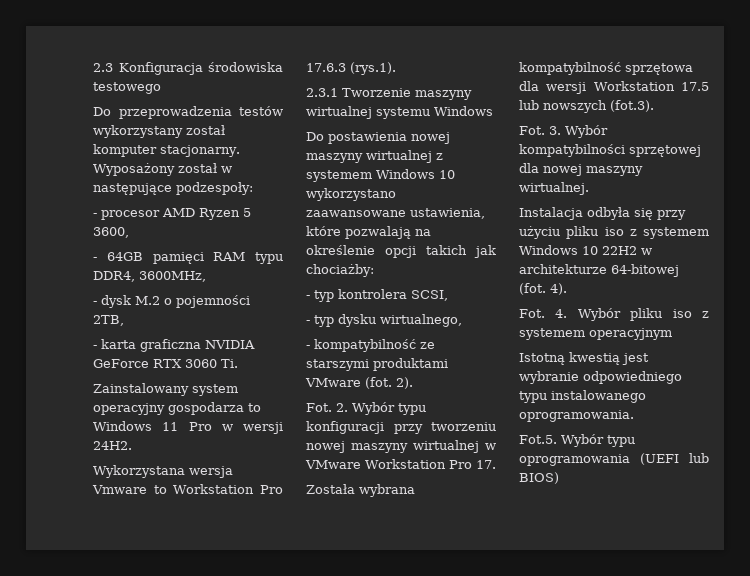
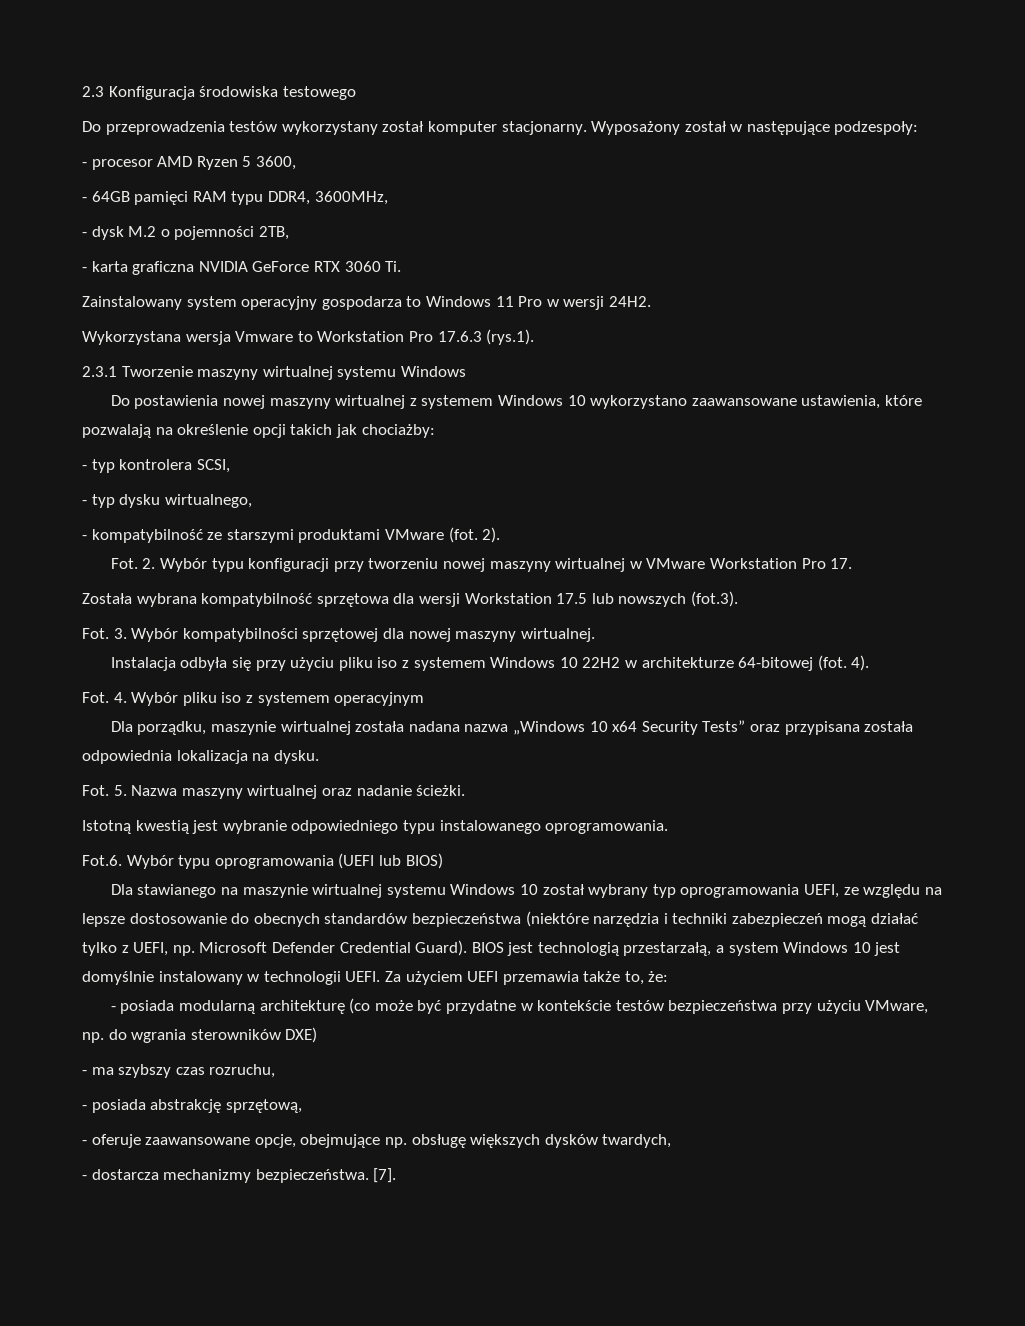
+ Dla porządku, maszynie wirtualnej została nadana nazwa „Windows 10 x64 Security Tests” oraz przypisana została odpowiednia lokalizacja na dysku.
+ Fot. 5. Nazwa maszyny wirtualnej oraz nadanie ścieżki.
- Fot.5. Wybór typu oprogramowania (UEFI lub BIOS)
+ Fot.6. Wybór typu oprogramowania (UEFI lub BIOS)
+ Dla stawianego na maszynie wirtualnej systemu Windows 10 został wybrany typ oprogramowania UEFI, ze względu na lepsze dostosowanie do obecnych standardów bezpieczeństwa (niektóre narzędzia i techniki zabezpieczeń mogą działać tylko z UEFI, np. Microsoft Defender Credential Guard). BIOS jest technologią przestarzałą, a system Windows 10 jest domyślnie instalowany w technologii UEFI. Za użyciem UEFI przemawia także to, że:
+ - posiada modularną architekturę (co może być przydatne w kontekście testów bezpieczeństwa przy użyciu VMware, np. do wgrania sterowników DXE)
+ - ma szybszy czas rozruchu,
+ - posiada abstrakcję sprzętową,
+ - oferuje zaawansowane opcje, obejmujące np. obsługę większych dysków twardych,
+ - dostarcza mechanizmy bezpieczeństwa. [7].

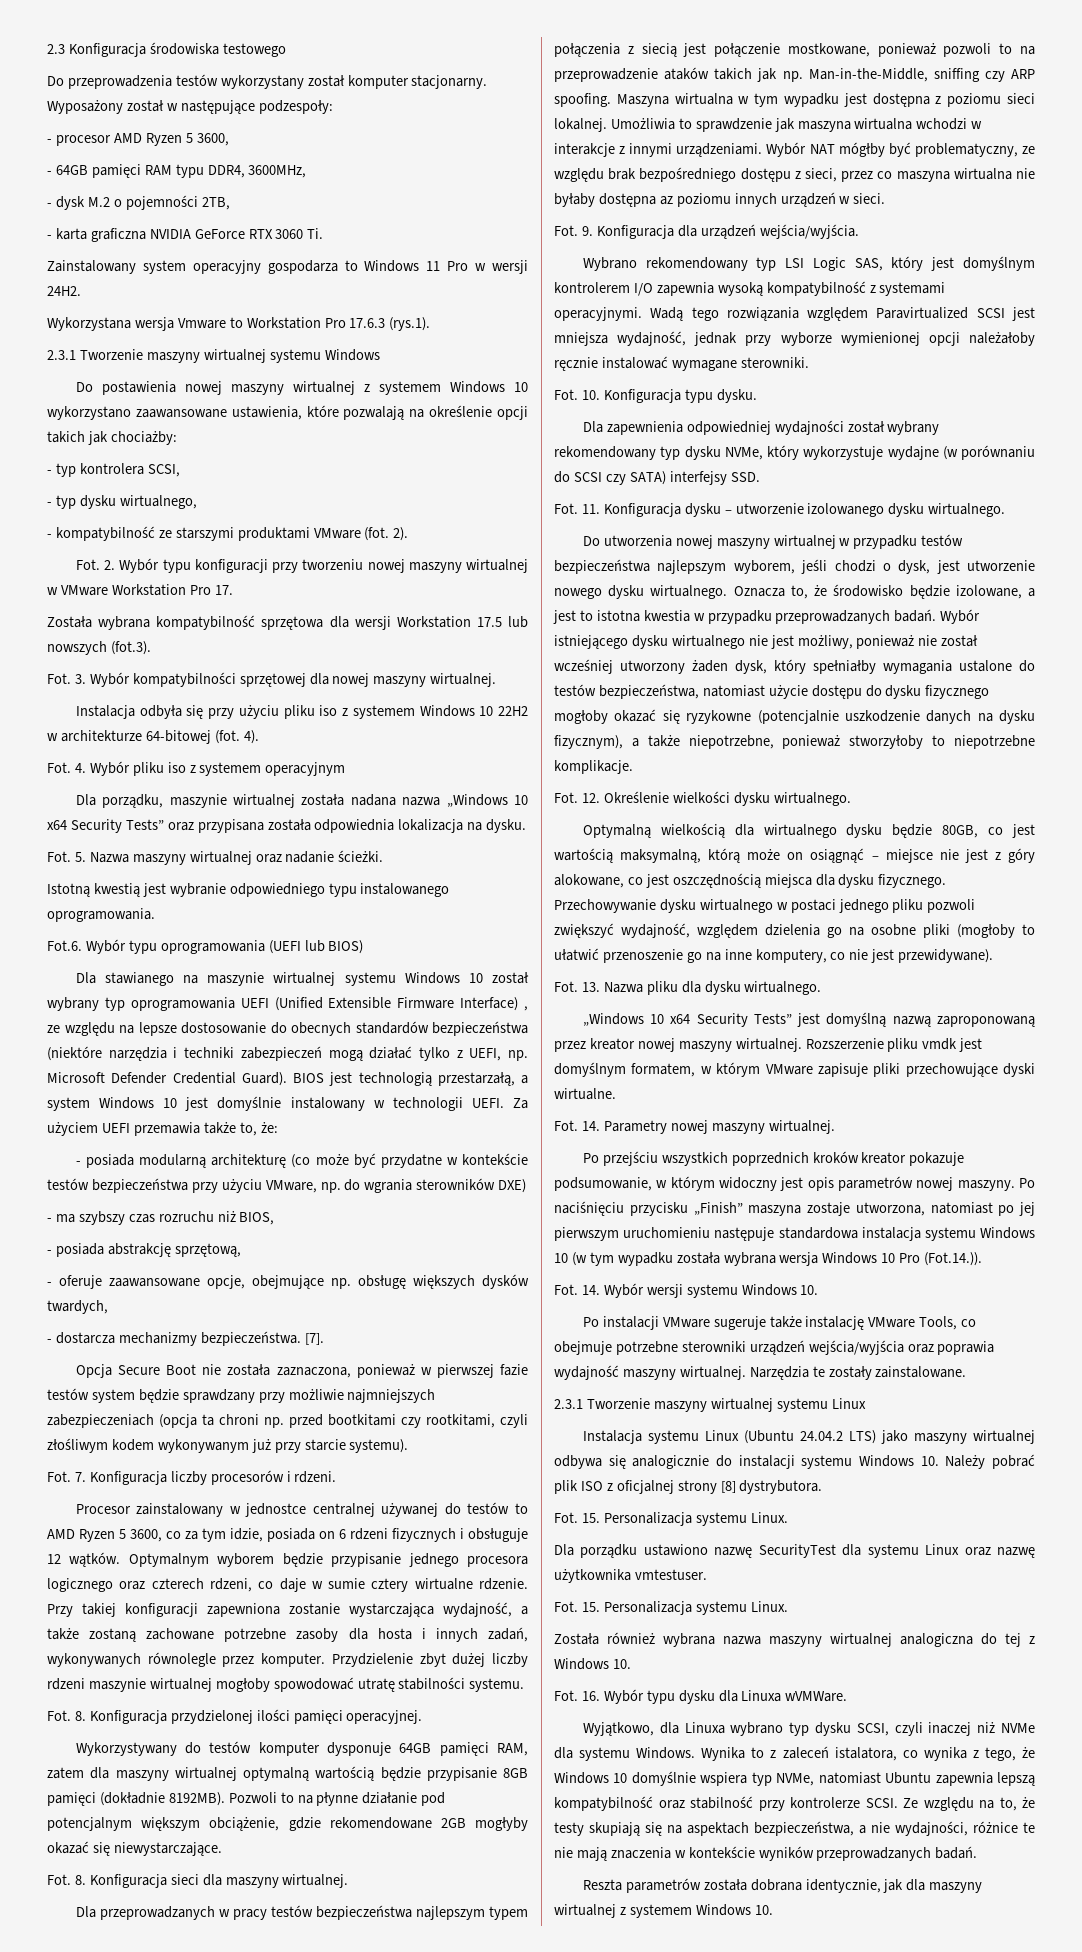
- Dla stawianego na maszynie wirtualnej systemu Windows 10 został wybrany typ oprogramowania UEFI, ze względu na lepsze dostosowanie do obecnych standardów bezpieczeństwa (niektóre narzędzia i techniki zabezpieczeń mogą działać tylko z UEFI, np. Microsoft Defender Credential Guard).
+ Dla stawianego na maszynie wirtualnej systemu Windows 10 został wybrany typ oprogramowania UEFI (Unified Extensible Firmware Interface) , ze względu na lepsze dostosowanie do obecnych standardów bezpieczeństwa (niektóre narzędzia i techniki zabezpieczeń mogą działać tylko z UEFI, np. Microsoft Defender Credential Guard).
- - ma szybszy czas rozruchu,
+ - ma szybszy czas rozruchu niż BIOS,
+ Opcja Secure Boot nie została zaznaczona, ponieważ w pierwszej fazie testów system będzie sprawdzany przy możliwie najmniejszych zabezpieczeniach (opcja ta chroni np. przed bootkitami czy rootkitami, czyli złośliwym kodem wykonywanym już przy starcie systemu).
+ Fot. 7. Konfiguracja liczby procesorów i rdzeni.
+ Procesor zainstalowany w jednostce centralnej używanej do testów to AMD Ryzen 5 3600, co za tym idzie, posiada on 6 rdzeni fizycznych i obsługuje 12 wątków. Optymalnym wyborem będzie przypisanie jednego procesora logicznego oraz czterech rdzeni, co daje w sumie cztery wirtualne rdzenie. Przy takiej konfiguracji zapewniona zostanie wystarczająca wydajność, a także zostaną zachowane potrzebne zasoby dla hosta i innych zadań, wykonywanych równolegle przez komputer. Przydzielenie zbyt dużej liczby rdzeni maszynie wirtualnej mogłoby spowodować utratę stabilności systemu.
+ Fot. 8. Konfiguracja przydzielonej ilości pamięci operacyjnej.
+ Wykorzystywany do testów komputer dysponuje 64GB pamięci RAM, zatem dla maszyny wirtualnej optymalną wartością będzie przypisanie 8GB pamięci (dokładnie 8192MB). Pozwoli to na płynne działanie pod potencjalnym większym obciążenie, gdzie rekomendowane 2GB mogłyby okazać się niewystarczające.
+ Fot. 8. Konfiguracja sieci dla maszyny wirtualnej.
+ Dla przeprowadzanych w pracy testów bezpieczeństwa najlepszym typem połączenia z siecią jest połączenie mostkowane, ponieważ pozwoli to na przeprowadzenie ataków takich jak np. Man-in-the-Middle, sniffing czy ARP spoofing. Maszyna wirtualna w tym wypadku jest dostępna z poziomu sieci lokalnej. Umożliwia to sprawdzenie jak maszyna wirtualna wchodzi w interakcje z innymi urządzeniami. Wybór NAT mógłby być problematyczny, ze względu brak bezpośredniego dostępu z sieci, przez co maszyna wirtualna nie byłaby dostępna az poziomu innych urządzeń w sieci.
+ Fot. 9. Konfiguracja dla urządzeń wejścia/wyjścia.
+ Wybrano rekomendowany typ LSI Logic SAS, który jest domyślnym kontrolerem I/O zapewnia wysoką kompatybilność z systemami operacyjnymi. Wadą tego rozwiązania względem Paravirtualized SCSI jest mniejsza wydajność, jednak przy wyborze wymienionej opcji należałoby ręcznie instalować wymagane sterowniki.
+ Fot. 10. Konfiguracja typu dysku.
+ Dla zapewnienia odpowiedniej wydajności został wybrany rekomendowany typ dysku NVMe, który wykorzystuje wydajne (w porównaniu do SCSI czy SATA) interfejsy SSD.
+ Fot. 11. Konfiguracja dysku – utworzenie izolowanego dysku wirtualnego.
+ Do utworzenia nowej maszyny wirtualnej w przypadku testów bezpieczeństwa najlepszym wyborem, jeśli chodzi o dysk, jest utworzenie nowego dysku wirtualnego. Oznacza to, że środowisko będzie izolowane, a jest to istotna kwestia w przypadku przeprowadzanych badań. Wybór istniejącego dysku wirtualnego nie jest możliwy, ponieważ nie został wcześniej utworzony żaden dysk, który spełniałby wymagania ustalone do testów bezpieczeństwa, natomiast użycie dostępu do dysku fizycznego mogłoby okazać się ryzykowne (potencjalnie uszkodzenie danych na dysku fizycznym), a także niepotrzebne, ponieważ stworzyłoby to niepotrzebne komplikacje.
+ Fot. 12. Określenie wielkości dysku wirtualnego.
+ Optymalną wielkością dla wirtualnego dysku będzie 80GB, co jest wartością maksymalną, którą może on osiągnąć – miejsce nie jest z góry alokowane, co jest oszczędnością miejsca dla dysku fizycznego. Przechowywanie dysku wirtualnego w postaci jednego pliku pozwoli zwiększyć wydajność, względem dzielenia go na osobne pliki (mogłoby to ułatwić przenoszenie go na inne komputery, co nie jest przewidywane).
+ Fot. 13. Nazwa pliku dla dysku wirtualnego.
+ „Windows 10 x64 Security Tests” jest domyślną nazwą zaproponowaną przez kreator nowej maszyny wirtualnej. Rozszerzenie pliku vmdk jest domyślnym formatem, w którym VMware zapisuje pliki przechowujące dyski wirtualne.
+ Fot. 14. Parametry nowej maszyny wirtualnej.
+ Po przejściu wszystkich poprzednich kroków kreator pokazuje podsumowanie, w którym widoczny jest opis parametrów nowej maszyny. Po naciśnięciu przycisku „Finish” maszyna zostaje utworzona, natomiast po jej pierwszym uruchomieniu następuje standardowa instalacja systemu Windows 10 (w tym wypadku została wybrana wersja Windows 10 Pro (Fot.14.)).
+ Fot. 14. Wybór wersji systemu Windows 10.
+ Po instalacji VMware sugeruje także instalację VMware Tools, co obejmuje potrzebne sterowniki urządzeń wejścia/wyjścia oraz poprawia wydajność maszyny wirtualnej. Narzędzia te zostały zainstalowane.
+ 2.3.1 Tworzenie maszyny wirtualnej systemu Linux
+ Instalacja systemu Linux (Ubuntu 24.04.2 LTS) jako maszyny wirtualnej odbywa się analogicznie do instalacji systemu Windows 10. Należy pobrać plik ISO z oficjalnej strony [8] dystrybutora.
+ Fot. 15. Personalizacja systemu Linux.
+ Dla porządku ustawiono nazwę SecurityTest dla systemu Linux oraz nazwę użytkownika vmtestuser.
+ Fot. 15. Personalizacja systemu Linux.
+ Została również wybrana nazwa maszyny wirtualnej analogiczna do tej z Windows 10.
+ Fot. 16. Wybór typu dysku dla Linuxa wVMWare.
+ Wyjątkowo, dla Linuxa wybrano typ dysku SCSI, czyli inaczej niż NVMe dla systemu Windows. Wynika to z zaleceń istalatora, co wynika z tego, że Windows 10 domyślnie wspiera typ NVMe, natomiast Ubuntu zapewnia lepszą kompatybilność oraz stabilność przy kontrolerze SCSI. Ze względu na to, że testy skupiają się na aspektach bezpieczeństwa, a nie wydajności, różnice te nie mają znaczenia w kontekście wyników przeprowadzanych badań.
+ Reszta parametrów została dobrana identycznie, jak dla maszyny wirtualnej z systemem Windows 10.

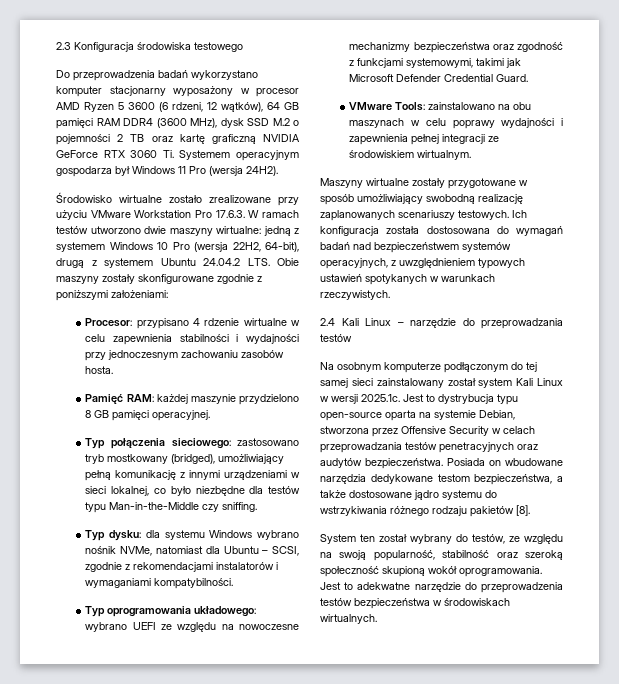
- Do przeprowadzenia testów wykorzystany został komputer stacjonarny. Wyposażony został w następujące podzespoły:
- - procesor AMD Ryzen 5 3600,
- - 64GB pamięci RAM typu DDR4, 3600MHz,
- - dysk M.2 o pojemności 2TB,
- - karta graficzna NVIDIA GeForce RTX 3060 Ti.
- Zainstalowany system operacyjny gospodarza to Windows 11 Pro w wersji 24H2.
- Wykorzystana wersja Vmware to Workstation Pro 17.6.3 (rys.1).
- 2.3.1 Tworzenie maszyny wirtualnej systemu Windows
- Do postawienia nowej maszyny wirtualnej z systemem Windows 10 wykorzystano zaawansowane ustawienia, które pozwalają na określenie opcji takich jak chociażby:
- - typ kontrolera SCSI,
- - typ dysku wirtualnego,
- - kompatybilność ze starszymi produktami VMware (fot. 2).
- Fot. 2. Wybór typu konfiguracji przy tworzeniu nowej maszyny wirtualnej w VMware Workstation Pro 17.
- Została wybrana kompatybilność sprzętowa dla wersji Workstation 17.5 lub nowszych (fot.3).
- Fot. 3. Wybór kompatybilności sprzętowej dla nowej maszyny wirtualnej.
- Instalacja odbyła się przy użyciu pliku iso z systemem Windows 10 22H2 w architekturze 64-bitowej (fot. 4).
- Fot. 4. Wybór pliku iso z systemem operacyjnym
- Dla porządku, maszynie wirtualnej została nadana nazwa „Windows 10 x64 Security Tests” oraz przypisana została odpowiednia lokalizacja na dysku.
- Fot. 5. Nazwa maszyny wirtualnej oraz nadanie ścieżki.
- Istotną kwestią jest wybranie odpowiedniego typu instalowanego oprogramowania.
- Fot.6. Wybór typu oprogramowania (UEFI lub BIOS)
- Dla stawianego na maszynie wirtualnej systemu Windows 10 został wybrany typ oprogramowania UEFI (Unified Extensible Firmware Interface) , ze względu na lepsze dostosowanie do obecnych standardów bezpieczeństwa (niektóre narzędzia i techniki zabezpieczeń mogą działać tylko z UEFI, np. Microsoft Defender Credential Guard). BIOS jest technologią przestarzałą, a system Windows 10 jest domyślnie instalowany w technologii UEFI. Za użyciem UEFI przemawia także to, że:
- - posiada modularną architekturę (co może być przydatne w kontekście testów bezpieczeństwa przy użyciu VMware, np. do wgrania sterowników DXE)
- - ma szybszy czas rozruchu niż BIOS,
- - posiada abstrakcję sprzętową,
- - oferuje zaawansowane opcje, obejmujące np. obsługę większych dysków twardych,
- - dostarcza mechanizmy bezpieczeństwa. [7].
- Opcja Secure Boot nie została zaznaczona, ponieważ w pierwszej fazie testów system będzie sprawdzany przy możliwie najmniejszych zabezpieczeniach (opcja ta chroni np. przed bootkitami czy rootkitami, czyli złośliwym kodem wykonywanym już przy starcie systemu).
- Fot. 7. Konfiguracja liczby procesorów i rdzeni.
- Procesor zainstalowany w jednostce centralnej używanej do testów to AMD Ryzen 5 3600, co za tym idzie, posiada on 6 rdzeni fizycznych i obsługuje 12 wątków. Optymalnym wyborem będzie przypisanie jednego procesora logicznego oraz czterech rdzeni, co daje w sumie cztery wirtualne rdzenie. Przy takiej konfiguracji zapewniona zostanie wystarczająca wydajność, a także zostaną zachowane potrzebne zasoby dla hosta i innych zadań, wykonywanych równolegle przez komputer. Przydzielenie zbyt dużej liczby rdzeni maszynie wirtualnej mogłoby spowodować utratę stabilności systemu.
- Fot. 8. Konfiguracja przydzielonej ilości pamięci operacyjnej.
- Wykorzystywany do testów komputer dysponuje 64GB pamięci RAM, zatem dla maszyny wirtualnej optymalną wartością będzie przypisanie 8GB pamięci (dokładnie 8192MB). Pozwoli to na płynne działanie pod potencjalnym większym obciążenie, gdzie rekomendowane 2GB mogłyby okazać się niewystarczające.
- Fot. 8. Konfiguracja sieci dla maszyny wirtualnej.
- Dla przeprowadzanych w pracy testów bezpieczeństwa najlepszym typem połączenia z siecią jest połączenie mostkowane, ponieważ pozwoli to na przeprowadzenie ataków takich jak np. Man-in-the-Middle, sniffing czy ARP spoofing. Maszyna wirtualna w tym wypadku jest dostępna z poziomu sieci lokalnej. Umożliwia to sprawdzenie jak maszyna wirtualna wchodzi w interakcje z innymi urządzeniami. Wybór NAT mógłby być problematyczny, ze względu brak bezpośredniego dostępu z sieci, przez co maszyna wirtualna nie byłaby dostępna az poziomu innych urządzeń w sieci.
- Fot. 9. Konfiguracja dla urządzeń wejścia/wyjścia.
- Wybrano rekomendowany typ LSI Logic SAS, który jest domyślnym kontrolerem I/O zapewnia wysoką kompatybilność z systemami operacyjnymi. Wadą tego rozwiązania względem Paravirtualized SCSI jest mniejsza wydajność, jednak przy wyborze wymienionej opcji należałoby ręcznie instalować wymagane sterowniki.
- Fot. 10. Konfiguracja typu dysku.
- Dla zapewnienia odpowiedniej wydajności został wybrany rekomendowany typ dysku NVMe, który wykorzystuje wydajne (w porównaniu do SCSI czy SATA) interfejsy SSD.
- Fot. 11. Konfiguracja dysku – utworzenie izolowanego dysku wirtualnego.
- Do utworzenia nowej maszyny wirtualnej w przypadku testów bezpieczeństwa najlepszym wyborem, jeśli chodzi o dysk, jest utworzenie nowego dysku wirtualnego. Oznacza to, że środowisko będzie izolowane, a jest to istotna kwestia w przypadku przeprowadzanych badań. Wybór istniejącego dysku wirtualnego nie jest możliwy, ponieważ nie został wcześniej utworzony żaden dysk, który spełniałby wymagania ustalone do testów bezpieczeństwa, natomiast użycie dostępu do dysku fizycznego mogłoby okazać się ryzykowne (potencjalnie uszkodzenie danych na dysku fizycznym), a także niepotrzebne, ponieważ stworzyłoby to niepotrzebne komplikacje.
- Fot. 12. Określenie wielkości dysku wirtualnego.
- Optymalną wielkością dla wirtualnego dysku będzie 80GB, co jest wartością maksymalną, którą może on osiągnąć – miejsce nie jest z góry alokowane, co jest oszczędnością miejsca dla dysku fizycznego. Przechowywanie dysku wirtualnego w postaci jednego pliku pozwoli zwiększyć wydajność, względem dzielenia go na osobne pliki (mogłoby to ułatwić przenoszenie go na inne komputery, co nie jest przewidywane).
- Fot. 13. Nazwa pliku dla dysku wirtualnego.
- „Windows 10 x64 Security Tests” jest domyślną nazwą zaproponowaną przez kreator nowej maszyny wirtualnej. Rozszerzenie pliku vmdk jest domyślnym formatem, w którym VMware zapisuje pliki przechowujące dyski wirtualne.
- Fot. 14. Parametry nowej maszyny wirtualnej.
- Po przejściu wszystkich poprzednich kroków kreator pokazuje podsumowanie, w którym widoczny jest opis parametrów nowej maszyny. Po naciśnięciu przycisku „Finish” maszyna zostaje utworzona, natomiast po jej pierwszym uruchomieniu następuje standardowa instalacja systemu Windows 10 (w tym wypadku została wybrana wersja Windows 10 Pro (Fot.14.)).
- Fot. 14. Wybór wersji systemu Windows 10.
- Po instalacji VMware sugeruje także instalację VMware Tools, co obejmuje potrzebne sterowniki urządzeń wejścia/wyjścia oraz poprawia wydajność maszyny wirtualnej. Narzędzia te zostały zainstalowane.
- 2.3.1 Tworzenie maszyny wirtualnej systemu Linux
- Instalacja systemu Linux (Ubuntu 24.04.2 LTS) jako maszyny wirtualnej odbywa się analogicznie do instalacji systemu Windows 10. Należy pobrać plik ISO z oficjalnej strony [8] dystrybutora.
- Fot. 15. Personalizacja systemu Linux.
- Dla porządku ustawiono nazwę SecurityTest dla systemu Linux oraz nazwę użytkownika vmtestuser.
- Fot. 15. Personalizacja systemu Linux.
- Została również wybrana nazwa maszyny wirtualnej analogiczna do tej z Windows 10.
- Fot. 16. Wybór typu dysku dla Linuxa wVMWare.
- Wyjątkowo, dla Linuxa wybrano typ dysku SCSI, czyli inaczej niż NVMe dla systemu Windows. Wynika to z zaleceń istalatora, co wynika z tego, że Windows 10 domyślnie wspiera typ NVMe, natomiast Ubuntu zapewnia lepszą kompatybilność oraz stabilność przy kontrolerze SCSI. Ze względu na to, że testy skupiają się na aspektach bezpieczeństwa, a nie wydajności, różnice te nie mają znaczenia w kontekście wyników przeprowadzanych badań.
- Reszta parametrów została dobrana identycznie, jak dla maszyny wirtualnej z systemem Windows 10.
+ Do przeprowadzenia badań wykorzystano komputer stacjonarny wyposażony w procesor AMD Ryzen 5 3600 (6 rdzeni, 12 wątków), 64 GB pamięci RAM DDR4 (3600 MHz), dysk SSD M.2 o pojemności 2 TB oraz kartę graficzną NVIDIA GeForce RTX 3060 Ti. Systemem operacyjnym gospodarza był Windows 11 Pro (wersja 24H2).
+ Środowisko wirtualne zostało zrealizowane przy użyciu VMware Workstation Pro 17.6.3. W ramach testów utworzono dwie maszyny wirtualne: jedną z systemem Windows 10 Pro (wersja 22H2, 64-bit), drugą z systemem Ubuntu 24.04.2 LTS. Obie maszyny zostały skonfigurowane zgodnie z poniższymi założeniami:
+ Procesor: przypisano 4 rdzenie wirtualne w celu zapewnienia stabilności i wydajności przy jednoczesnym zachowaniu zasobów hosta.
+ Pamięć RAM: każdej maszynie przydzielono 8 GB pamięci operacyjnej.
+ Typ połączenia sieciowego: zastosowano tryb mostkowany (bridged), umożliwiający pełną komunikację z innymi urządzeniami w sieci lokalnej, co było niezbędne dla testów typu Man-in-the-Middle czy sniffing.
+ Typ dysku: dla systemu Windows wybrano nośnik NVMe, natomiast dla Ubuntu – SCSI, zgodnie z rekomendacjami instalatorów i wymaganiami kompatybilności.
+ Typ oprogramowania układowego: wybrano UEFI ze względu na nowoczesne mechanizmy bezpieczeństwa oraz zgodność z funkcjami systemowymi, takimi jak Microsoft Defender Credential Guard.
+ VMware Tools: zainstalowano na obu maszynach w celu poprawy wydajności i zapewnienia pełnej integracji ze środowiskiem wirtualnym.
+ Maszyny wirtualne zostały przygotowane w sposób umożliwiający swobodną realizację zaplanowanych scenariuszy testowych. Ich konfiguracja została dostosowana do wymagań badań nad bezpieczeństwem systemów operacyjnych, z uwzględnieniem typowych ustawień spotykanych w warunkach rzeczywistych.
+ 2.4 Kali Linux – narzędzie do przeprowadzania testów
+ Na osobnym komputerze podłączonym do tej samej sieci zainstalowany został system Kali Linux w wersji 2025.1c. Jest to dystrybucja typu open-source oparta na systemie Debian, stworzona przez Offensive Security w celach przeprowadzania testów penetracyjnych oraz audytów bezpieczeństwa. Posiada on wbudowane narzędzia dedykowane testom bezpieczeństwa, a także dostosowane jądro systemu do wstrzykiwania różnego rodzaju pakietów [8].
+ System ten został wybrany do testów, ze względu na swoją popularność, stabilność oraz szeroką społeczność skupioną wokół oprogramowania. Jest to adekwatne narzędzie do przeprowadzenia testów bezpieczeństwa w środowiskach wirtualnych.

